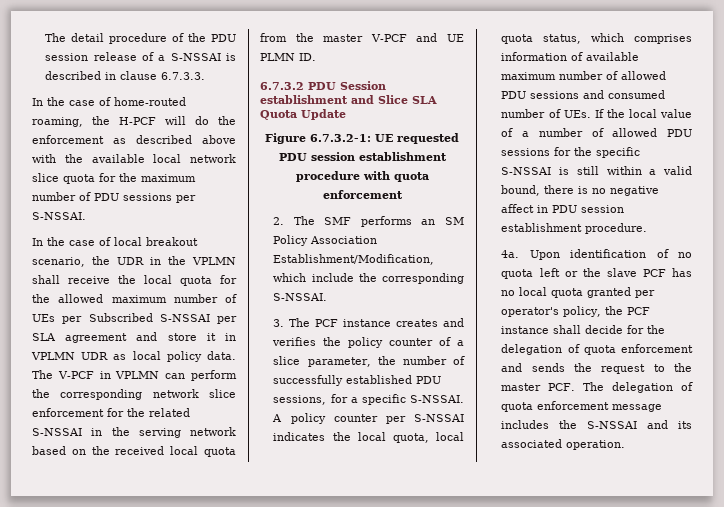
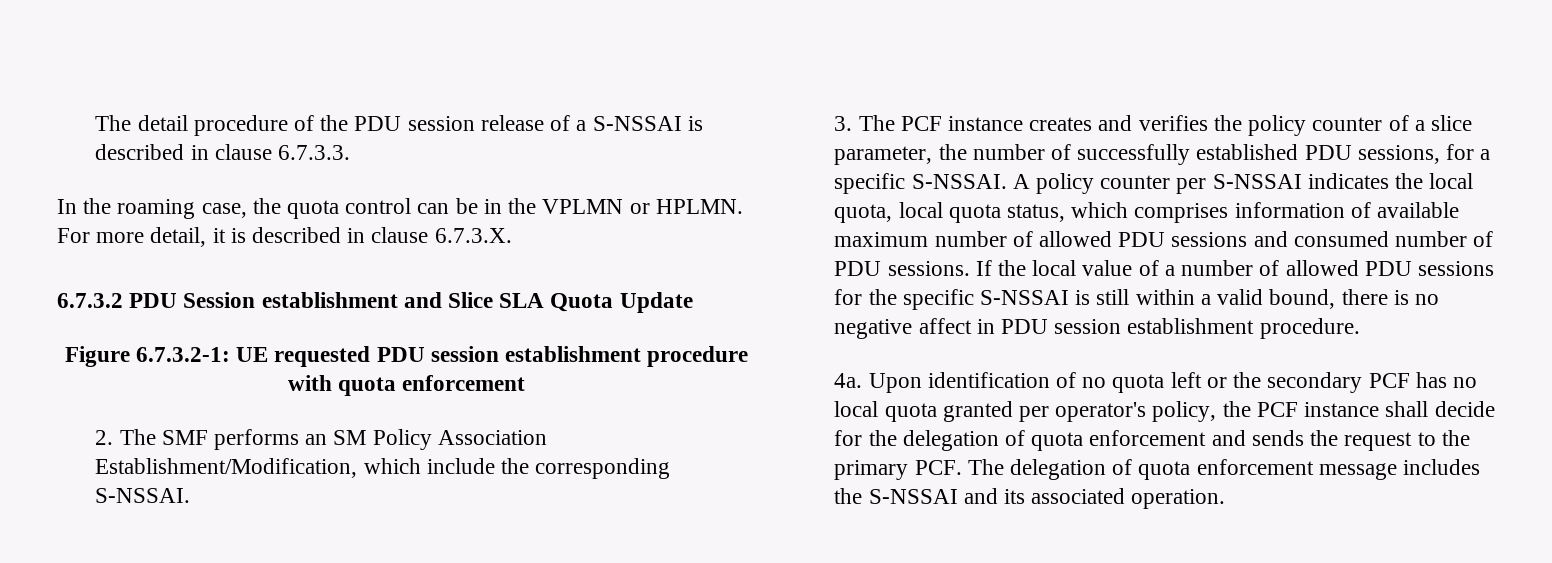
- In the case of home-routed roaming, the H-PCF will do the enforcement as described above with the available local network slice quota for the maximum number of PDU sessions per S-NSSAI.
- In the case of local breakout scenario, the UDR in the VPLMN shall receive the local quota for the allowed maximum number of UEs per Subscribed S-NSSAI per SLA agreement and store it in VPLMN UDR as local policy data. The V-PCF in VPLMN can perform the corresponding network slice enforcement for the related S-NSSAI in the serving network based on the received local quota from the master V-PCF and UE PLMN ID.
+ In the roaming case, the quota control can be in the VPLMN or HPLMN. For more detail, it is described in clause 6.7.3.X.
- A policy counter per S-NSSAI indicates the local quota, local quota status, which comprises information of available maximum number of allowed PDU sessions and consumed number of UEs. If the local value of a number of allowed PDU sessions for the specific S-NSSAI is still within a valid bound, there is no negative affect in PDU session establishment procedure.
+ A policy counter per S-NSSAI indicates the local quota, local quota status, which comprises information of available maximum number of allowed PDU sessions and consumed number of PDU sessions. If the local value of a number of allowed PDU sessions for the specific S-NSSAI is still within a valid bound, there is no negative affect in PDU session establishment procedure.
- Upon identification of no quota left or the slave PCF has no local quota granted per operator's policy, the PCF instance shall decide for the delegation of quota enforcement and sends the request to the master PCF. The delegation of quota enforcement message includes the S-NSSAI and its associated operation.
+ Upon identification of no quota left or the secondary PCF has no local quota granted per operator's policy, the PCF instance shall decide for the delegation of quota enforcement and sends the request to the primary PCF. The delegation of quota enforcement message includes the S-NSSAI and its associated operation.

